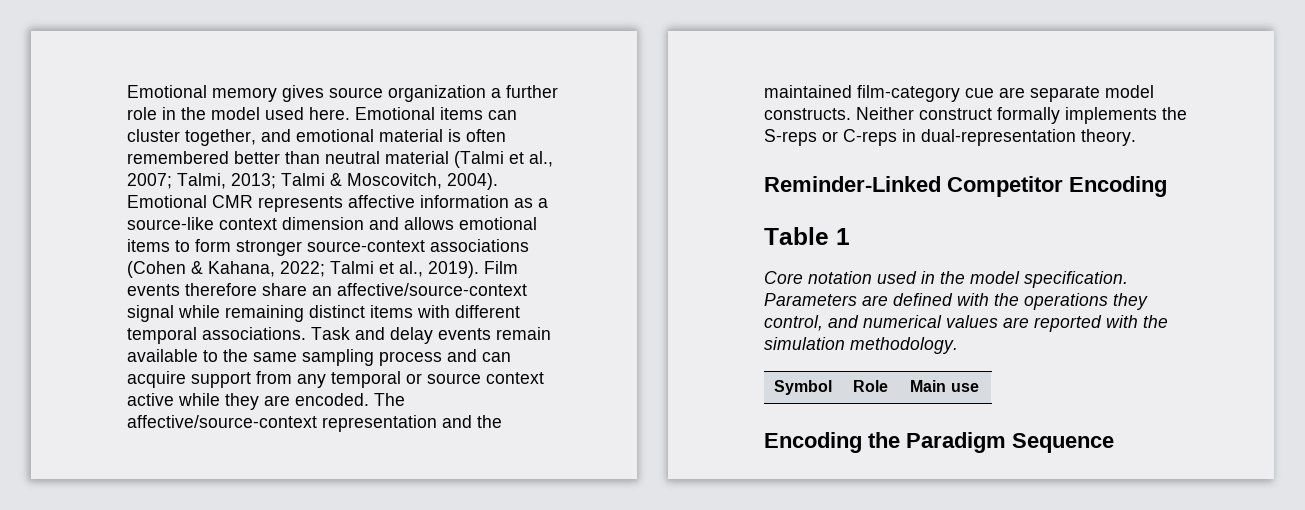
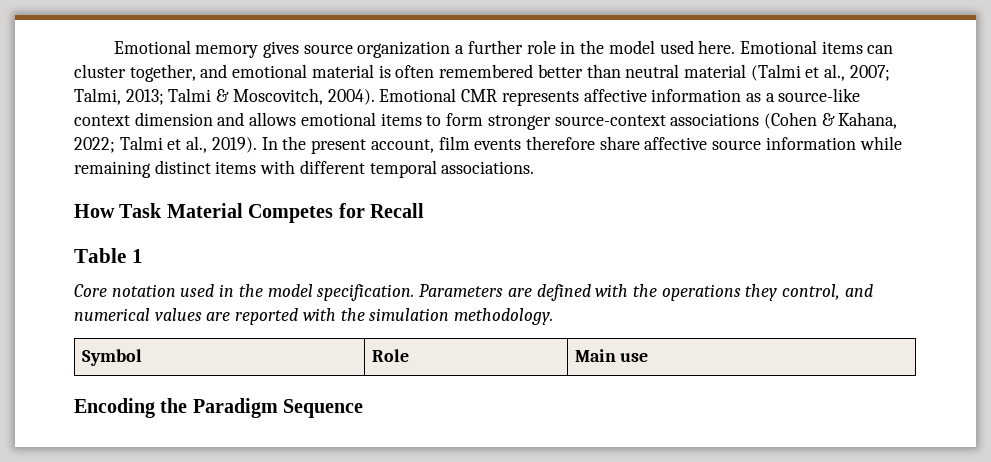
- Film events therefore share an affective/source-context signal while remaining distinct items with different temporal associations. Task and delay events remain available to the same sampling process and can acquire support from any temporal or source context active while they are encoded. The affective/source-context representation and the maintained film-category cue are separate model constructs. Neither construct formally implements the S-reps or C-reps in dual-representation theory.
- Reminder-Linked Competitor Encoding
+ In the present account, film events therefore share affective source information while remaining distinct items with different temporal associations.
+ How Task Material Competes for Recall

